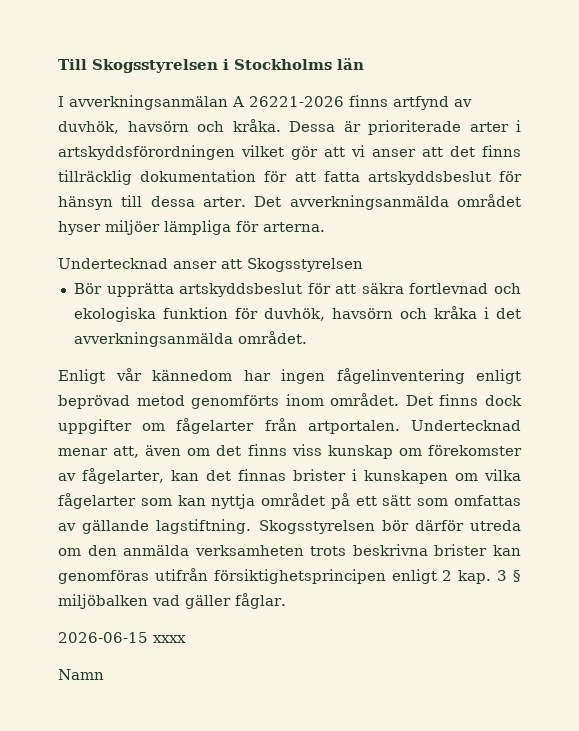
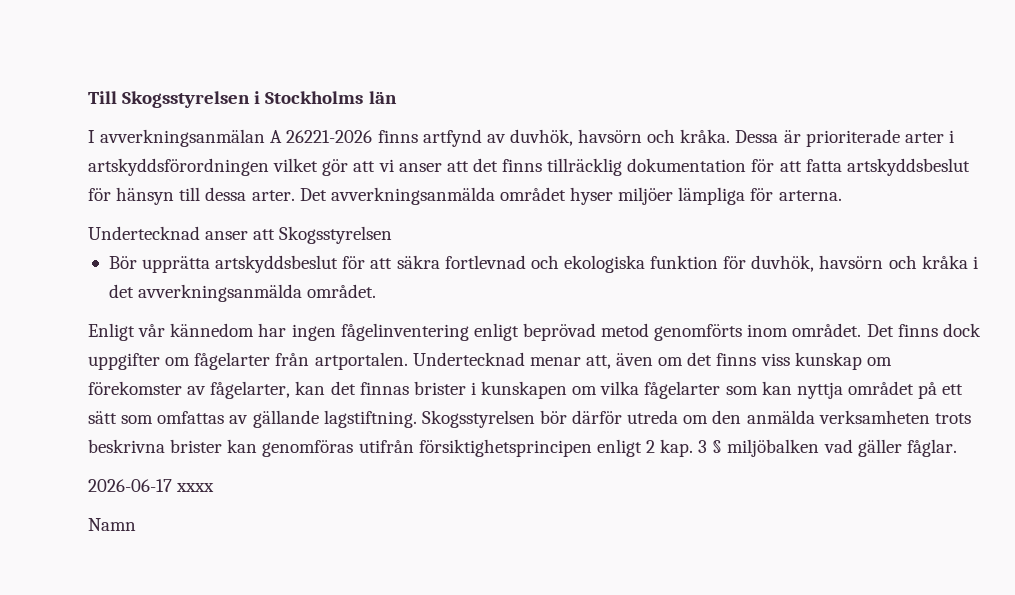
- 2026-06-15 xxxx
+ 2026-06-17 xxxx

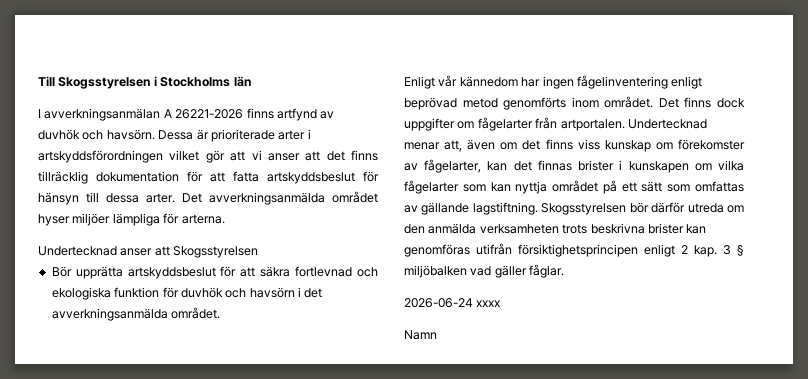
- I avverkningsanmälan A 26221-2026 finns artfynd av duvhök, havsörn och kråka.
+ I avverkningsanmälan A 26221-2026 finns artfynd av duvhök och havsörn.
- Bör upprätta artskyddsbeslut för att säkra fortlevnad och ekologiska funktion för duvhök, havsörn och kråka i det avverkningsanmälda området.
+ Bör upprätta artskyddsbeslut för att säkra fortlevnad och ekologiska funktion för duvhök och havsörn i det avverkningsanmälda området.
- 2026-06-17 xxxx
+ 2026-06-24 xxxx

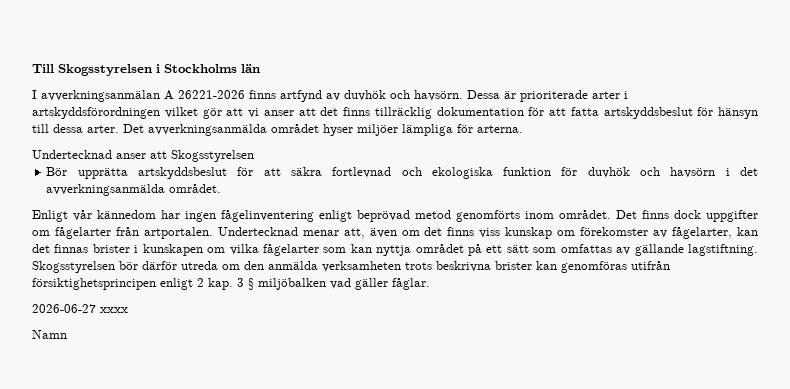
- 2026-06-24 xxxx
+ 2026-06-27 xxxx

